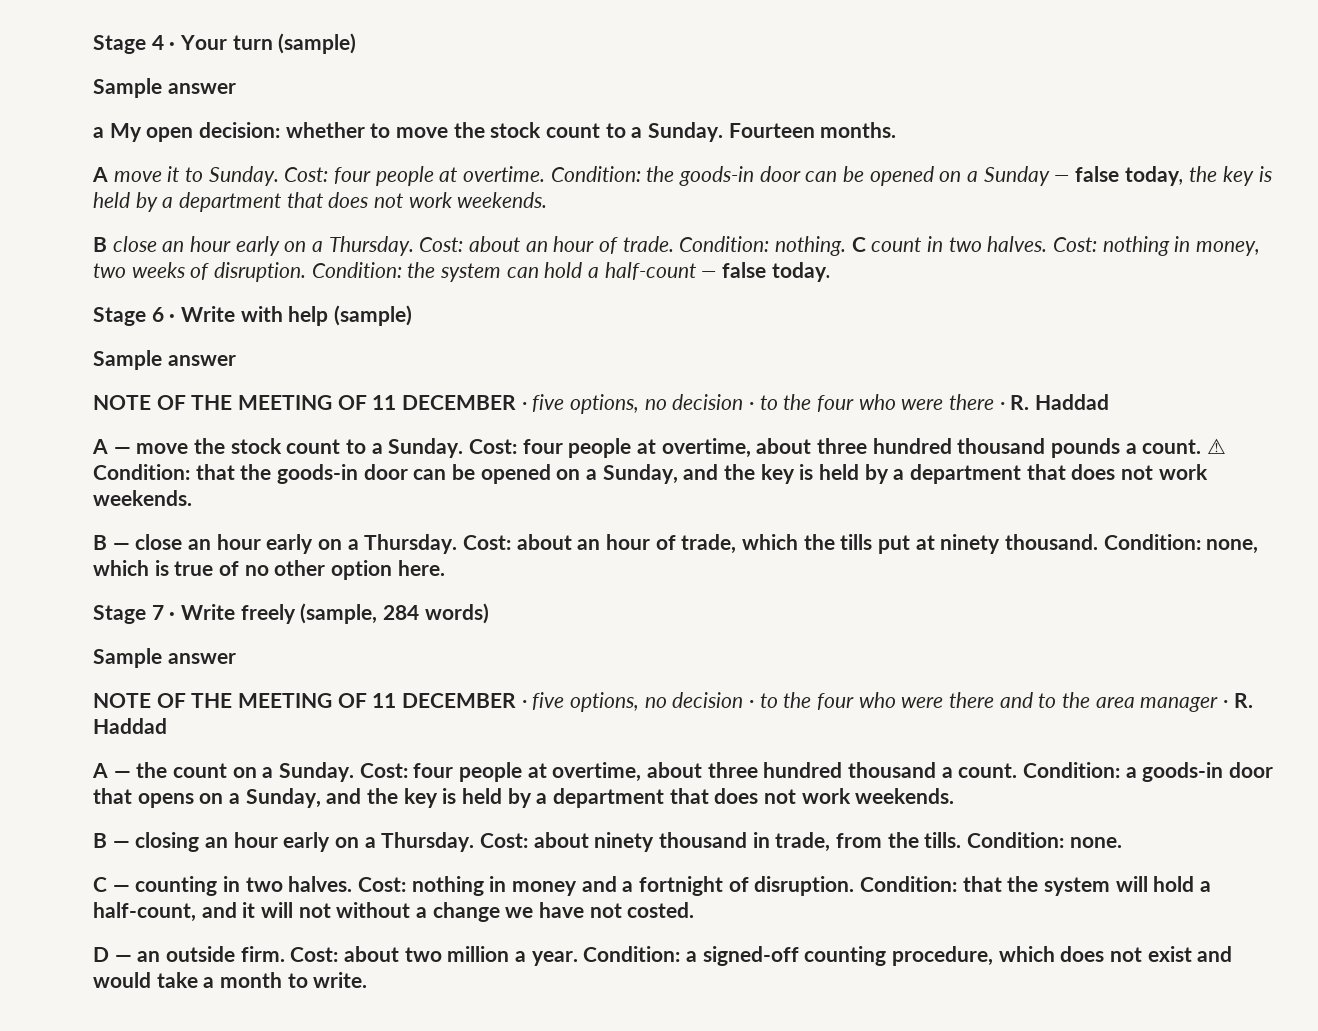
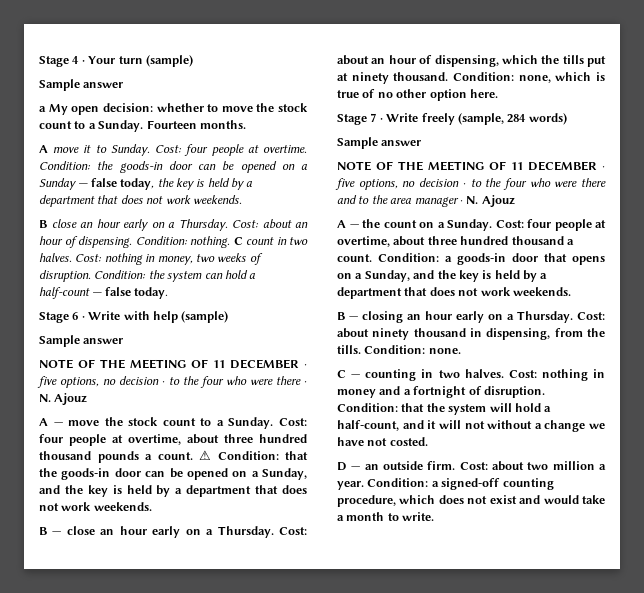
- Cost: about an hour of trade.
+ Cost: about an hour of dispensing.
- NOTE OF THE MEETING OF 11 DECEMBER · five options, no decision · to the four who were there · R. Haddad
+ NOTE OF THE MEETING OF 11 DECEMBER · five options, no decision · to the four who were there · N. Ajouz
- Cost: about an hour of trade, which the tills put at ninety thousand.
+ Cost: about an hour of dispensing, which the tills put at ninety thousand.
- NOTE OF THE MEETING OF 11 DECEMBER · five options, no decision · to the four who were there and to the area manager · R. Haddad
+ NOTE OF THE MEETING OF 11 DECEMBER · five options, no decision · to the four who were there and to the area manager · N. Ajouz
- Cost: about ninety thousand in trade, from the tills.
+ Cost: about ninety thousand in dispensing, from the tills.

